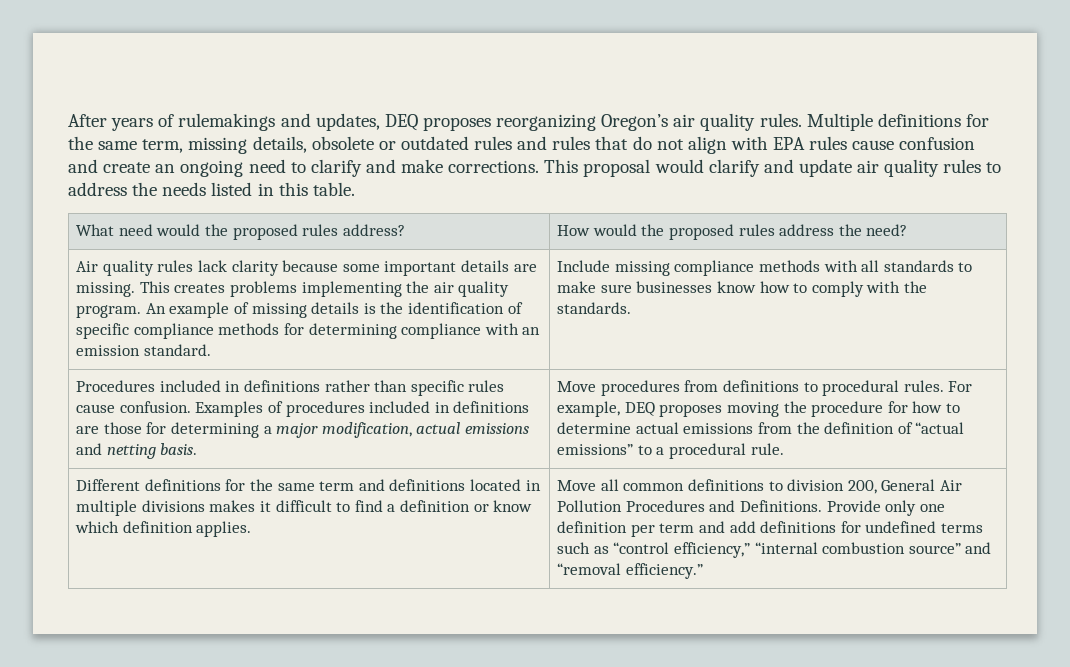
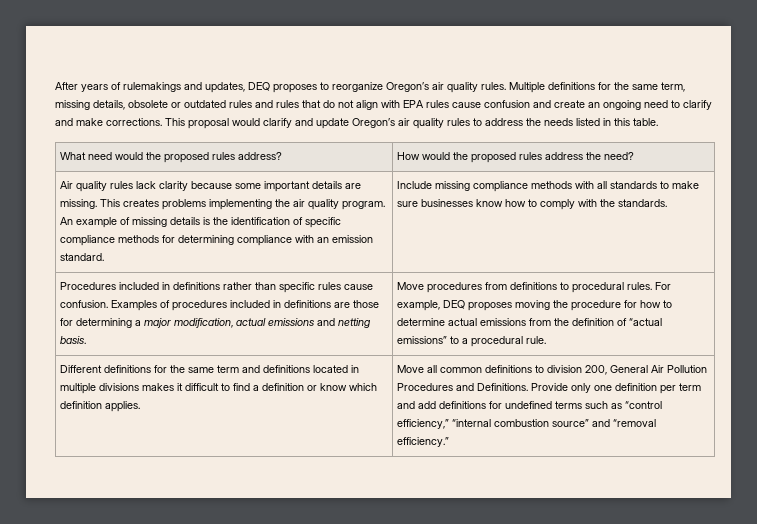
- After years of rulemakings and updates, DEQ proposes reorganizing Oregon’s air quality rules.
+ After years of rulemakings and updates, DEQ proposes to reorganize Oregon’s air quality rules.
- This proposal would clarify and update air quality rules to address the needs listed in this table.
+ This proposal would clarify and update Oregon’s air quality rules to address the needs listed in this table.

